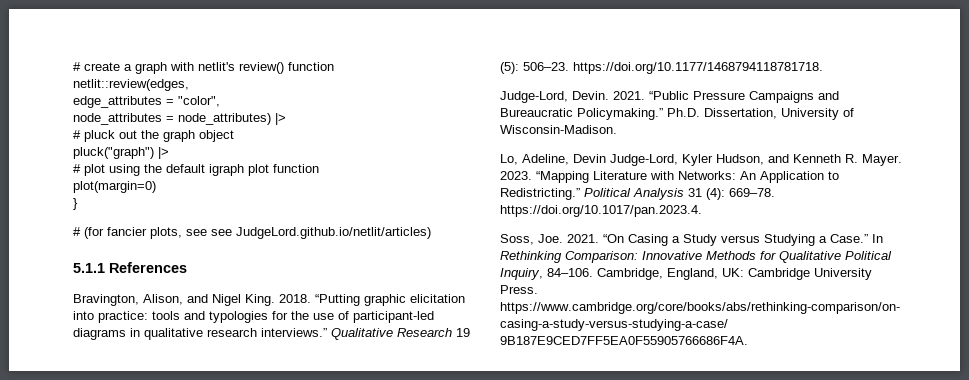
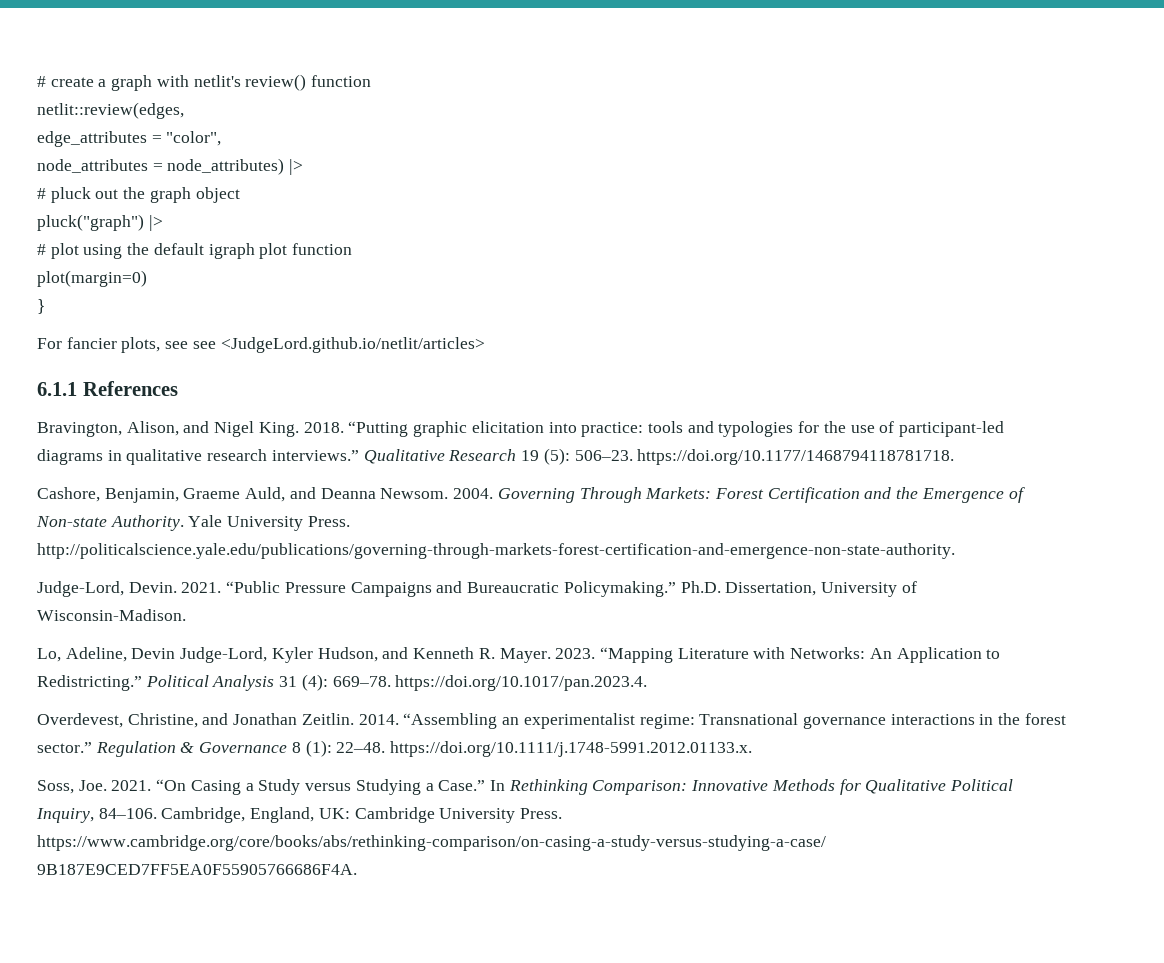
- # (for fancier plots, see see JudgeLord.github.io/netlit/articles)
- 5.1.1 References
+ For fancier plots, see see <JudgeLord.github.io/netlit/articles>
+ 6.1.1 References
+ Cashore, Benjamin, Graeme Auld, and Deanna Newsom. 2004. Governing Through Markets: Forest Certification and the Emergence of Non-state Authority. Yale University Press. http://politicalscience.yale.edu/publications/governing-through-markets-forest-certification-and-emergence-non-state-authority.
+ Overdevest, Christine, and Jonathan Zeitlin. 2014. “Assembling an experimentalist regime: Transnational governance interactions in the forest sector.” Regulation & Governance 8 (1): 22–48. https://doi.org/10.1111/j.1748-5991.2012.01133.x.

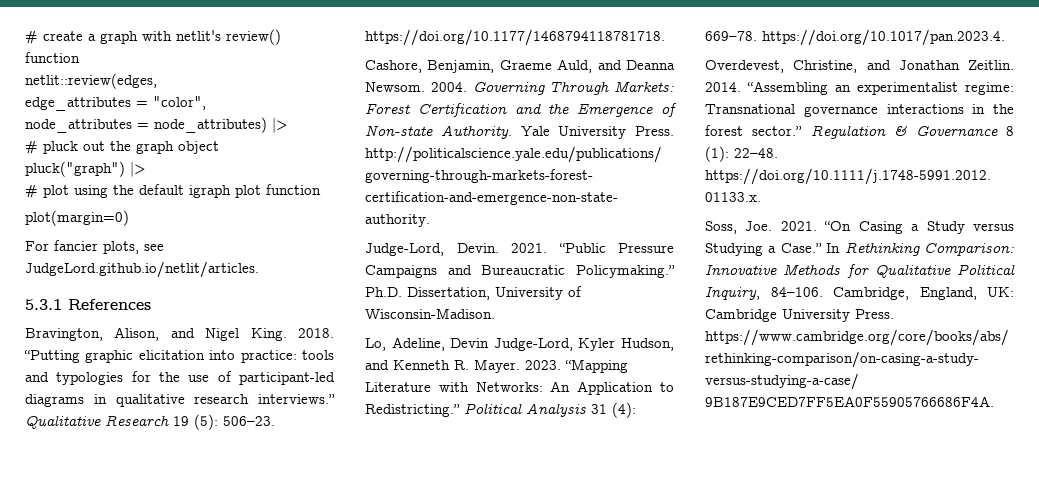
- }
- For fancier plots, see see <JudgeLord.github.io/netlit/articles>
- 6.1.1 References
+ For fancier plots, see JudgeLord.github.io/netlit/articles.
+ 5.3.1 References

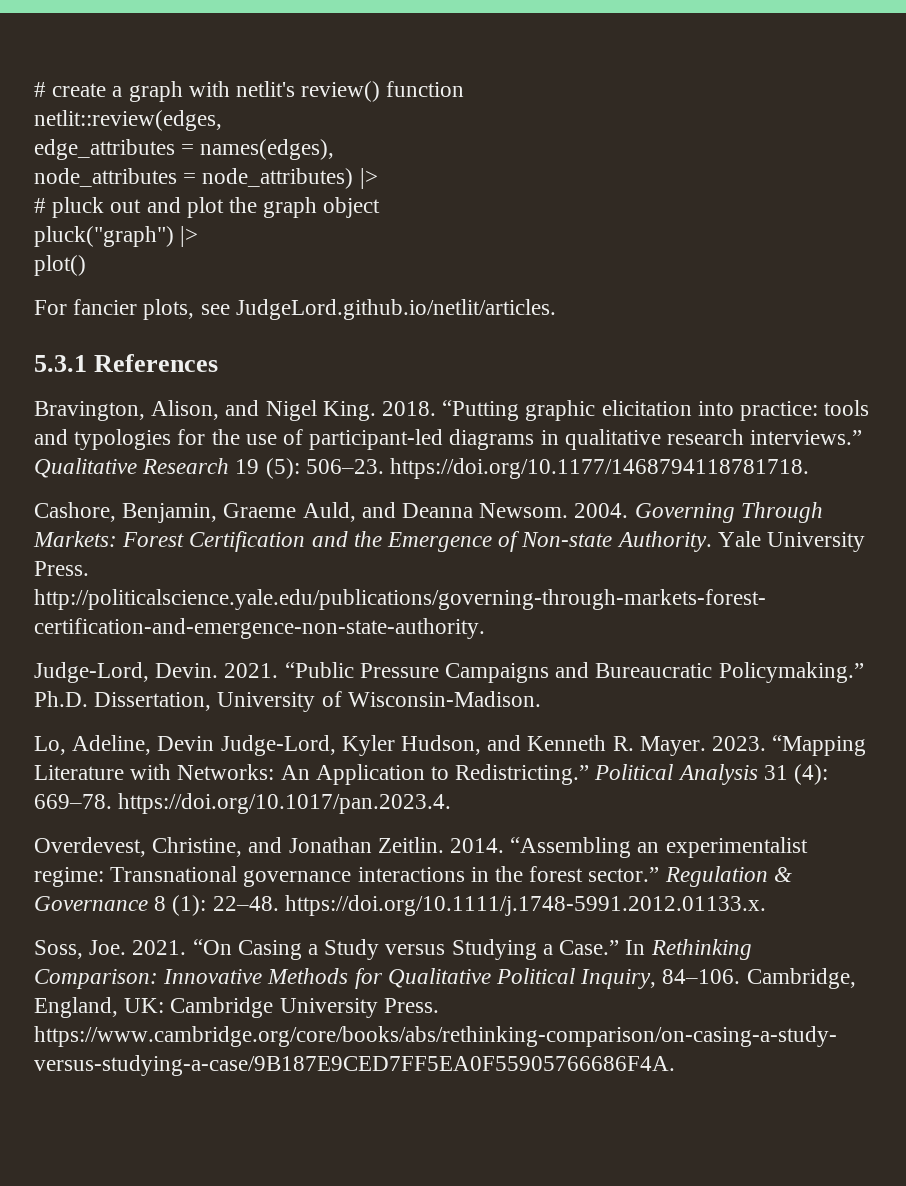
- edge_attributes = "color",
+ edge_attributes = names(edges),
- # pluck out the graph object
+ # pluck out and plot the graph object
- # plot using the default igraph plot function
- plot(margin=0)
+ plot()

